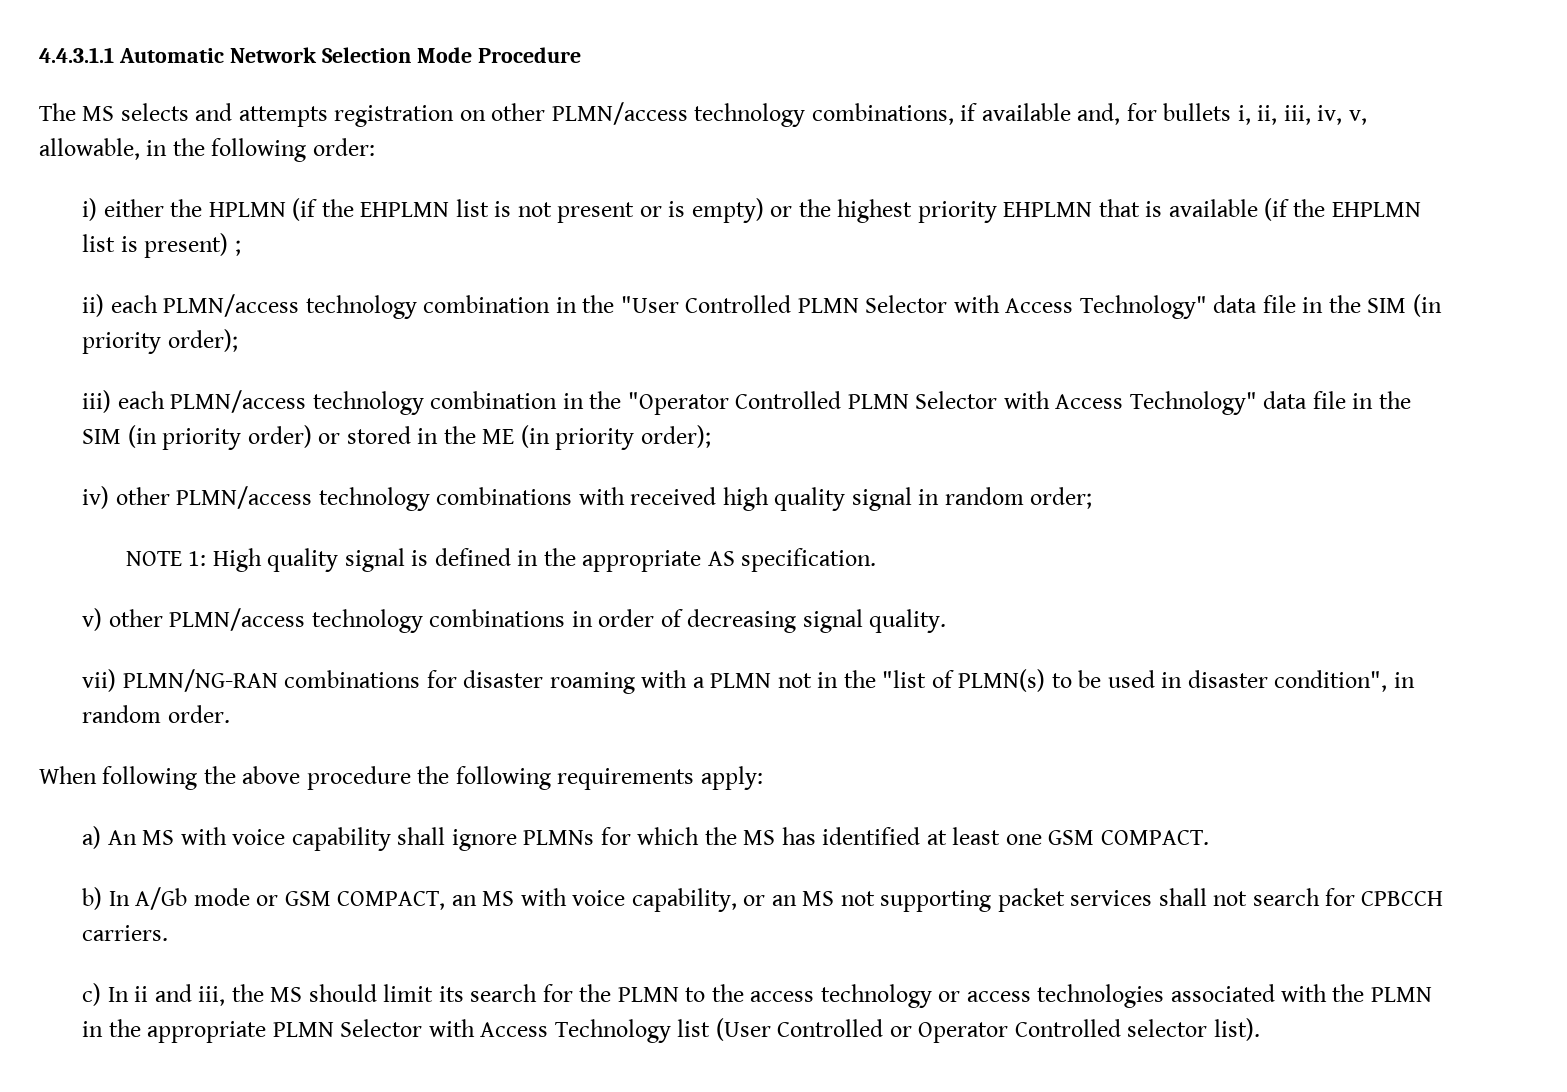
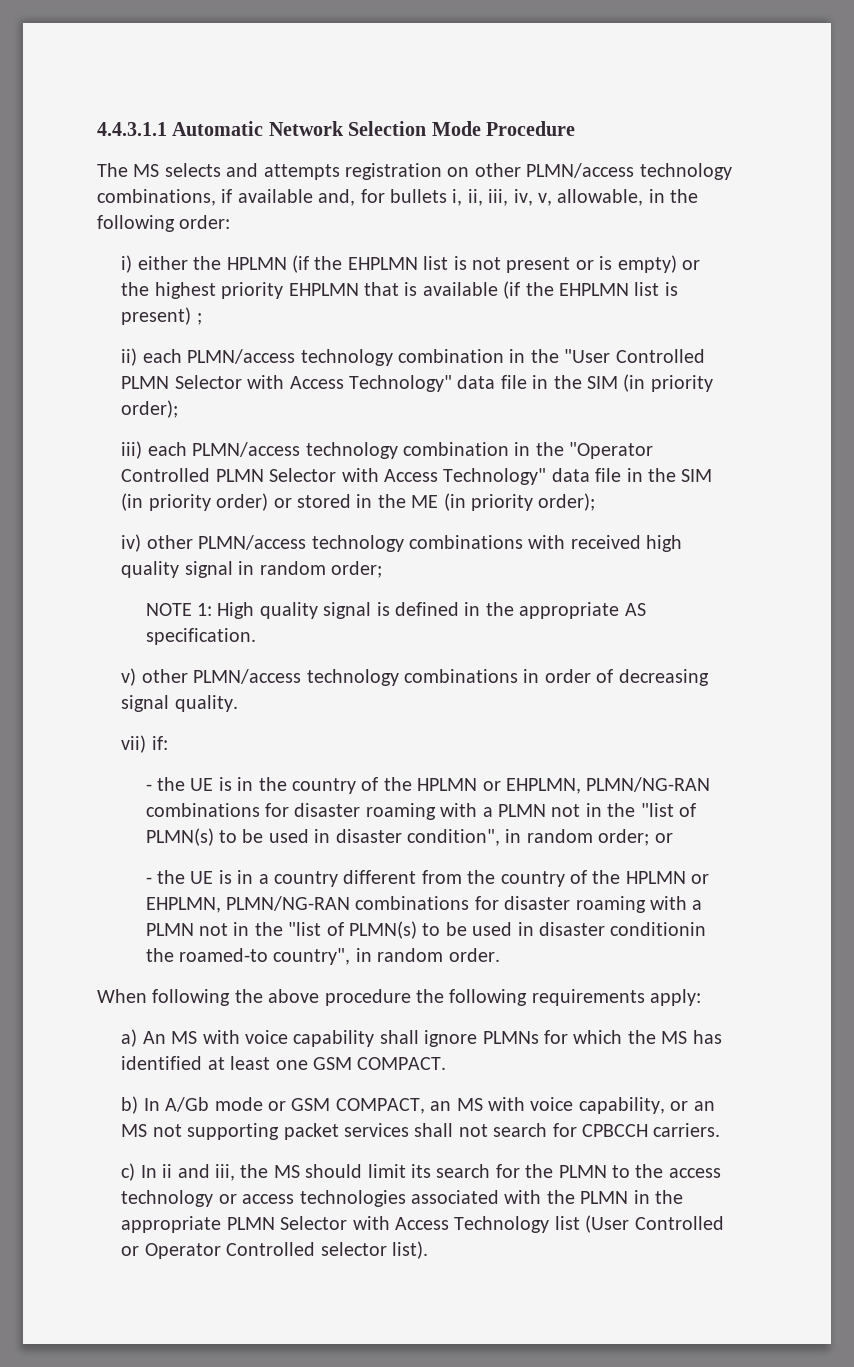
- vii) PLMN/NG-RAN combinations for disaster roaming with a PLMN not in the "list of PLMN(s) to be used in disaster condition", in random order.
+ vii) if:
+ - the UE is in the country of the HPLMN or EHPLMN, PLMN/NG-RAN combinations for disaster roaming with a PLMN not in the "list of PLMN(s) to be used in disaster condition", in random order; or
+ - the UE is in a country different from the country of the HPLMN or EHPLMN, PLMN/NG-RAN combinations for disaster roaming with a PLMN not in the "list of PLMN(s) to be used in disaster conditionin the roamed-to country", in random order.

